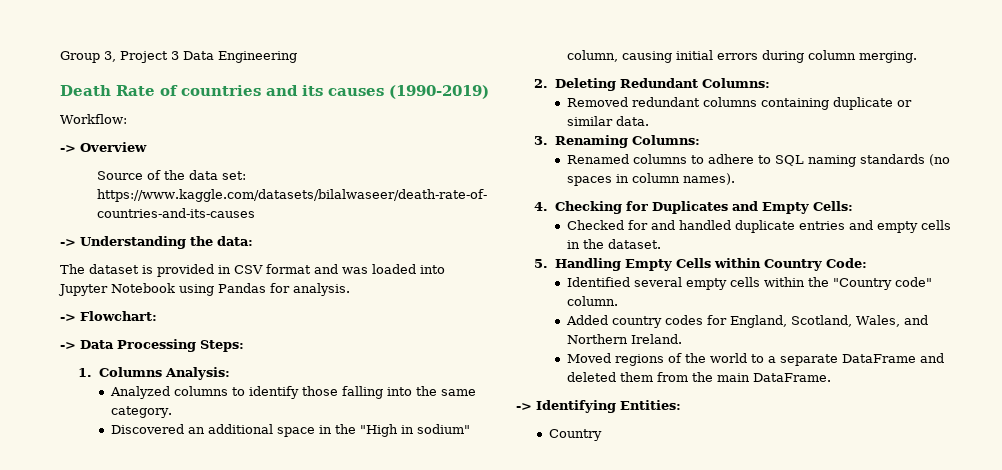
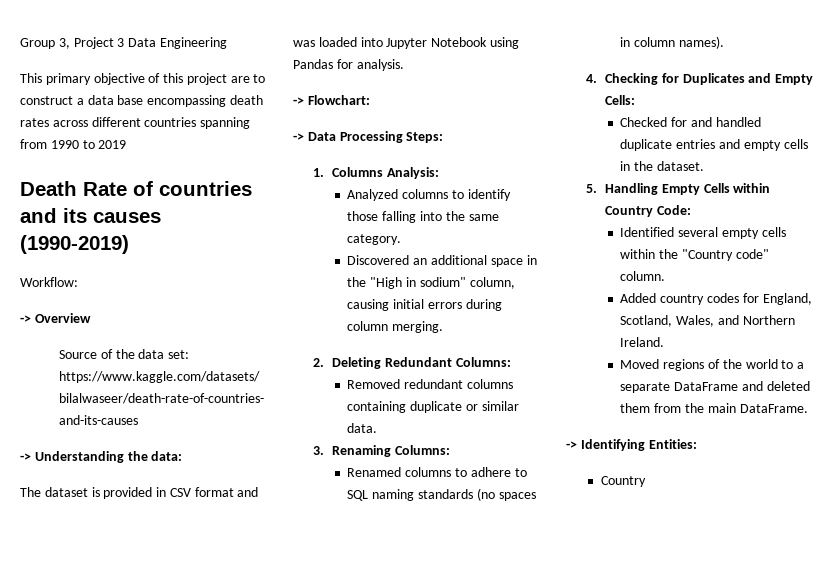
+ This primary objective of this project are to construct a data base encompassing death rates across different countries spanning from 1990 to 2019

